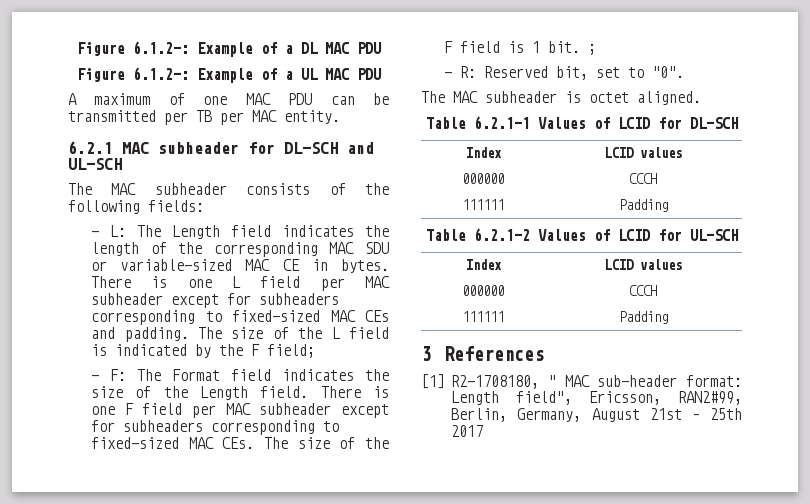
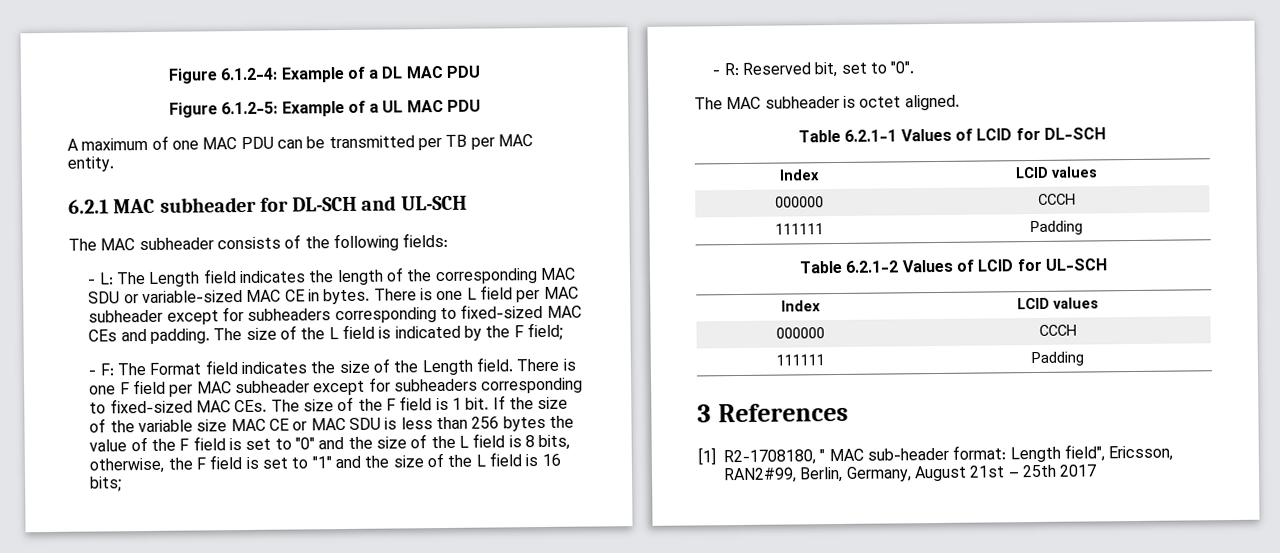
- Figure 6.1.2-: Example of a DL MAC PDU
+ Figure 6.1.2-4: Example of a DL MAC PDU
- Figure 6.1.2-: Example of a UL MAC PDU
+ Figure 6.1.2-5: Example of a UL MAC PDU
- There is one F field per MAC subheader except for subheaders corresponding to fixed-sized MAC CEs. The size of the F field is 1 bit. ;
+ There is one F field per MAC subheader except for subheaders corresponding to fixed-sized MAC CEs. The size of the F field is 1 bit. If the size of the variable size MAC CE or MAC SDU is less than 256 bytes the value of the F field is set to "0" and the size of the L field is 8 bits, otherwise, the F field is set to "1" and the size of the L field is 16 bits;

